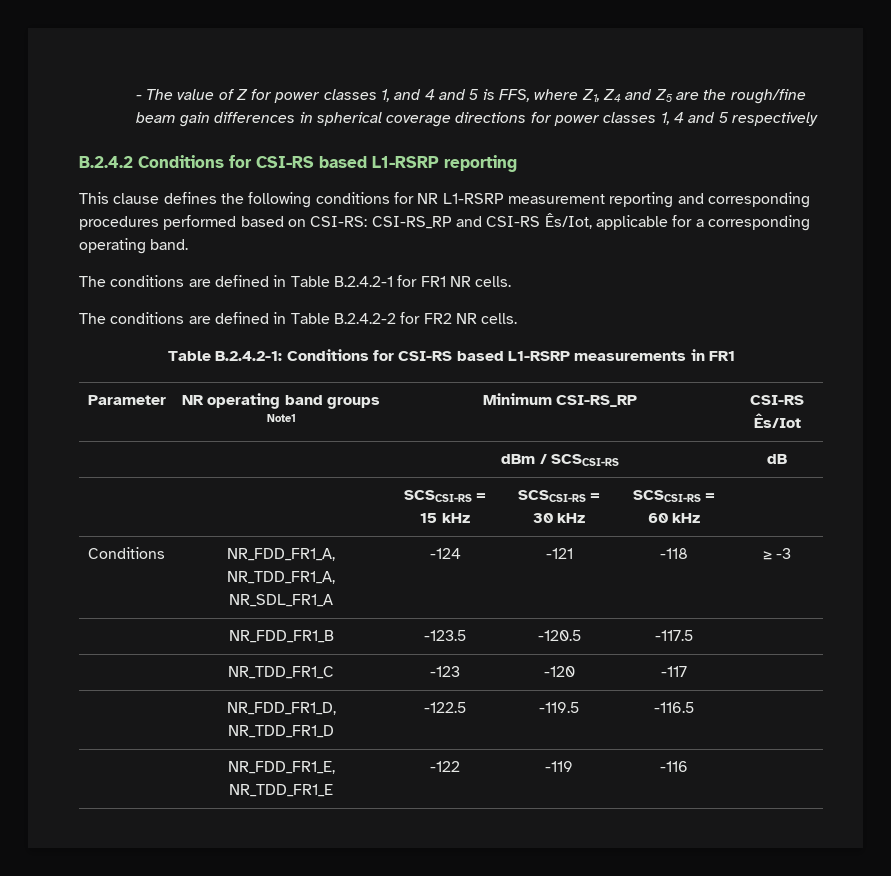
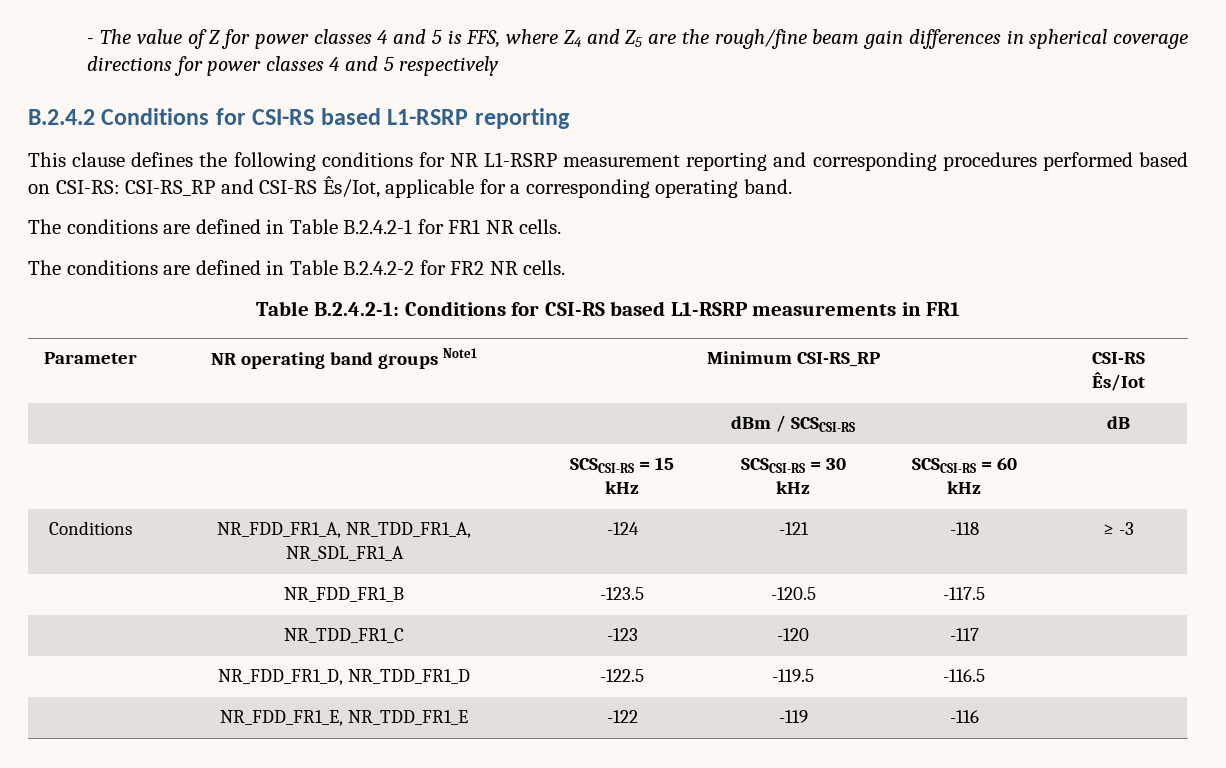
- - The value of Z for power classes 1, and 4 and 5 is FFS, where Z1, Z4 and Z5 are the rough/fine beam gain differences in spherical coverage directions for power classes 1, 4 and 5 respectively
+ - The value of Z for power classes 4 and 5 is FFS, where Z4 and Z5 are the rough/fine beam gain differences in spherical coverage directions for power classes 4 and 5 respectively

